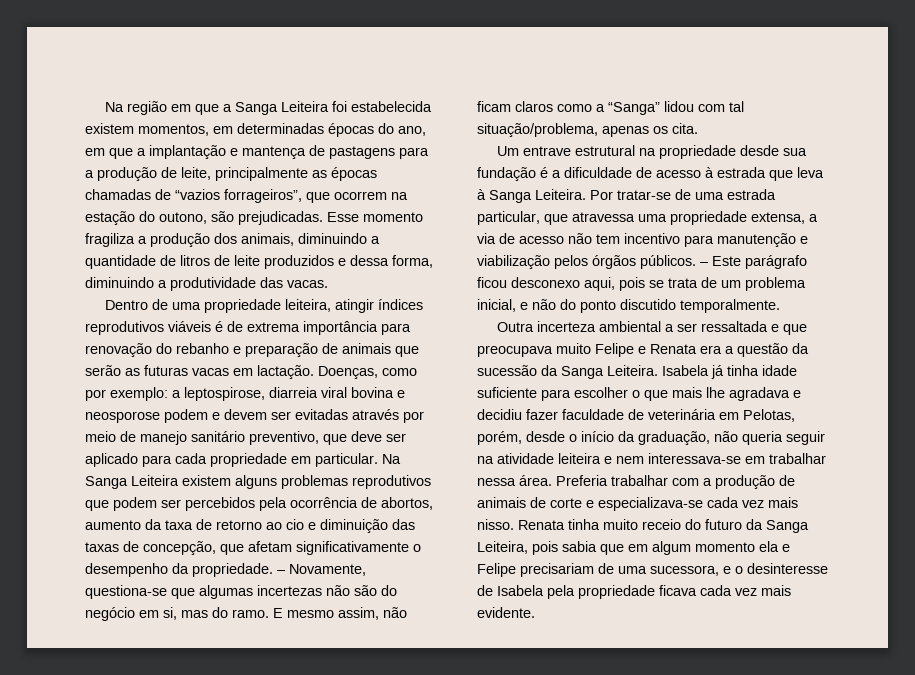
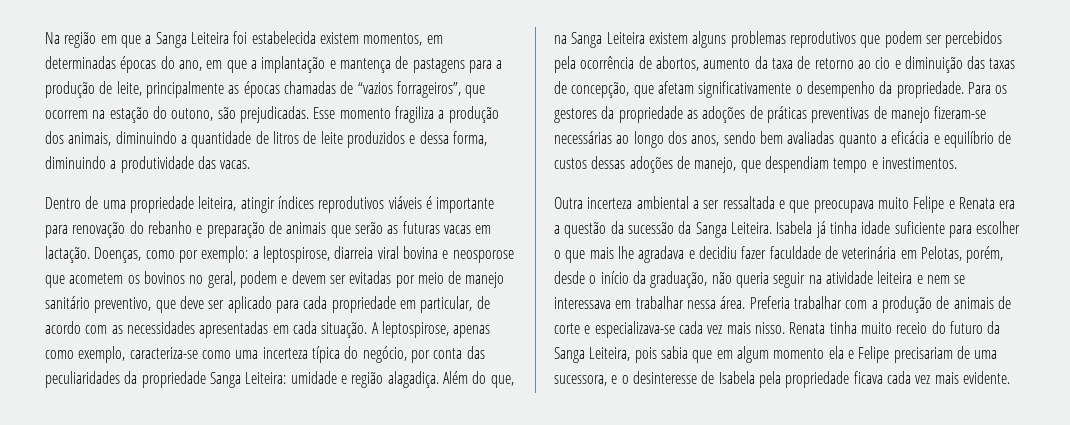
- Dentro de uma propriedade leiteira, atingir índices reprodutivos viáveis é de extrema importância para renovação do rebanho e preparação de animais que serão as futuras vacas em lactação.
+ Dentro de uma propriedade leiteira, atingir índices reprodutivos viáveis é importante para renovação do rebanho e preparação de animais que serão as futuras vacas em lactação.
- a leptospirose, diarreia viral bovina e neosporose podem e devem ser evitadas através por meio de manejo sanitário preventivo, que deve ser aplicado para cada propriedade em particular. Na Sanga Leiteira existem alguns problemas reprodutivos que podem ser percebidos pela ocorrência de abortos, aumento da taxa de retorno ao cio e diminuição das taxas de concepção, que afetam significativamente o desempenho da propriedade.
+ a leptospirose, diarreia viral bovina e neosporose que acometem os bovinos no geral, podem e devem ser evitadas por meio de manejo sanitário preventivo, que deve ser aplicado para cada propriedade em particular, de acordo com as necessidades apresentadas em cada situação. A leptospirose, apenas como exemplo, caracteriza-se como uma incerteza típica do negócio, por conta das peculiaridades da propriedade Sanga Leiteira: umidade e região alagadiça. Além do que, na Sanga Leiteira existem alguns problemas reprodutivos que podem ser percebidos pela ocorrência de abortos, aumento da taxa de retorno ao cio e diminuição das taxas de concepção, que afetam significativamente o desempenho da propriedade.
- – Novamente, questiona-se que algumas incertezas não são do negócio em si, mas do ramo. E mesmo assim, não ficam claros como a “Sanga” lidou com tal situação/problema, apenas os cita.
- Um entrave estrutural na propriedade desde sua fundação é a dificuldade de acesso à estrada que leva à Sanga Leiteira. Por tratar-se de uma estrada particular, que atravessa uma propriedade extensa, a via de acesso não tem incentivo para manutenção e viabilização pelos órgãos públicos. – Este parágrafo ficou desconexo aqui, pois se trata de um problema inicial, e não do ponto discutido temporalmente.
+ Para os gestores da propriedade as adoções de práticas preventivas de manejo fizeram-se necessárias ao longo dos anos, sendo bem avaliadas quanto a eficácia e equilíbrio de custos dessas adoções de manejo, que despendiam tempo e investimentos.
- Isabela já tinha idade suficiente para escolher o que mais lhe agradava e decidiu fazer faculdade de veterinária em Pelotas, porém, desde o início da graduação, não queria seguir na atividade leiteira e nem interessava-se em trabalhar nessa área.
+ Isabela já tinha idade suficiente para escolher o que mais lhe agradava e decidiu fazer faculdade de veterinária em Pelotas, porém, desde o início da graduação, não queria seguir na atividade leiteira e nem se interessava em trabalhar nessa área.

